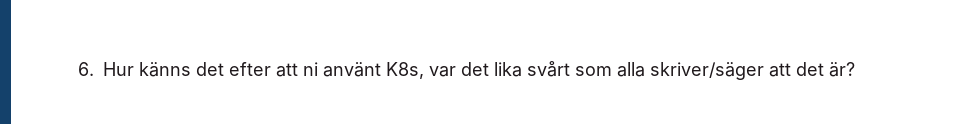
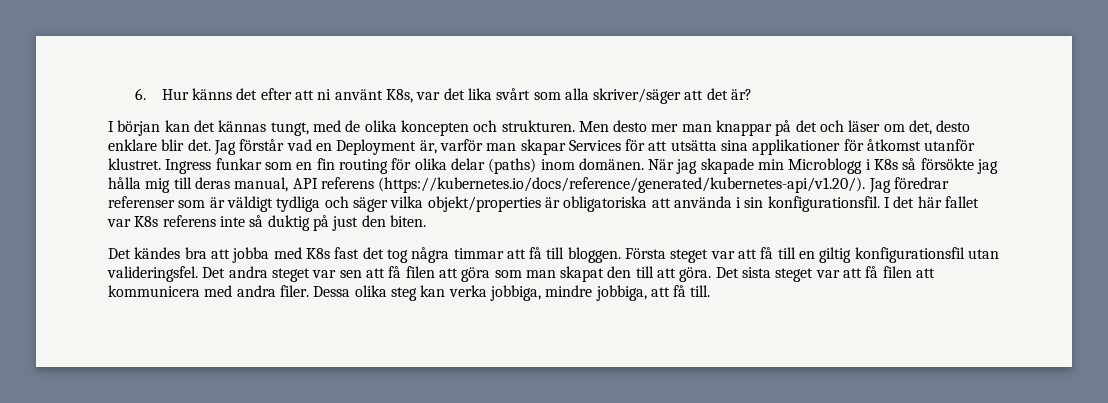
+ I början kan det kännas tungt, med de olika koncepten och strukturen. Men desto mer man knappar på det och läser om det, desto enklare blir det. Jag förstår vad en Deployment är, varför man skapar Services för att utsätta sina applikationer för åtkomst utanför klustret. Ingress funkar som en fin routing för olika delar (paths) inom domänen. När jag skapade min Microblogg i K8s så försökte jag hålla mig till deras manual, API referens (https://kubernetes.io/docs/reference/generated/kubernetes-api/v1.20/). Jag föredrar referenser som är väldigt tydliga och säger vilka objekt/properties är obligatoriska att använda i sin konfigurationsfil. I det här fallet var K8s referens inte så duktig på just den biten.
+ Det kändes bra att jobba med K8s fast det tog några timmar att få till bloggen. Första steget var att få till en giltig konfigurationsfil utan valideringsfel. Det andra steget var sen att få filen att göra som man skapat den till att göra. Det sista steget var att få filen att kommunicera med andra filer. Dessa olika steg kan verka jobbiga, mindre jobbiga, att få till.

